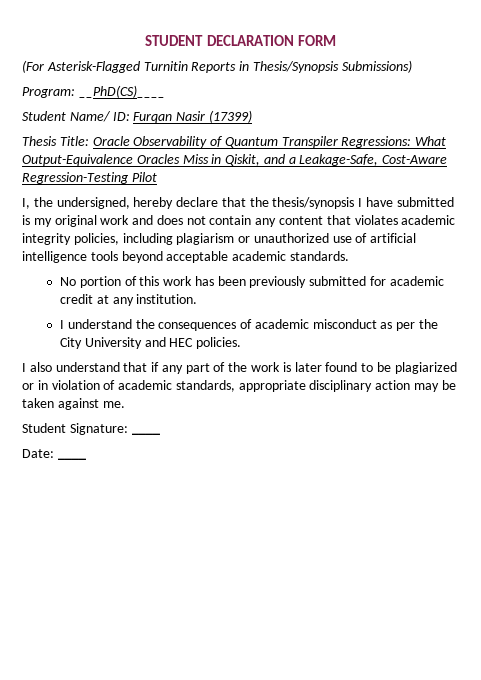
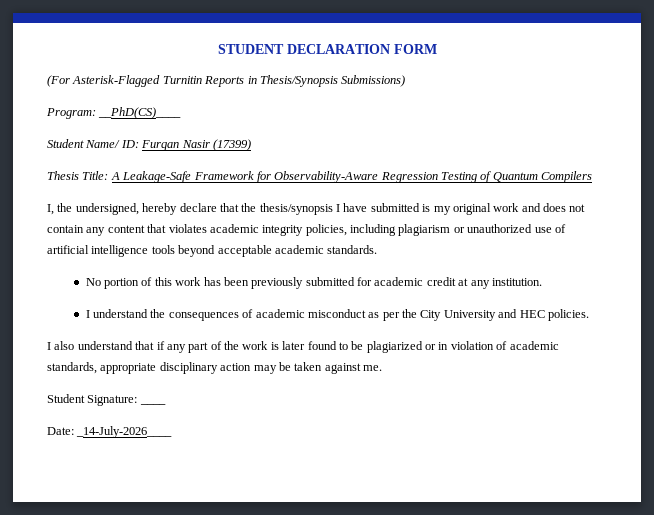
- Thesis Title: Oracle Observability of Quantum Transpiler Regressions: What Output-Equivalence Oracles Miss in Qiskit, and a Leakage-Safe, Cost-Aware Regression-Testing Pilot
+ Thesis Title: A Leakage-Safe Framework for Observability-Aware Regression Testing of Quantum Compilers
- Date: ____
+ Date: _14-July-2026____

